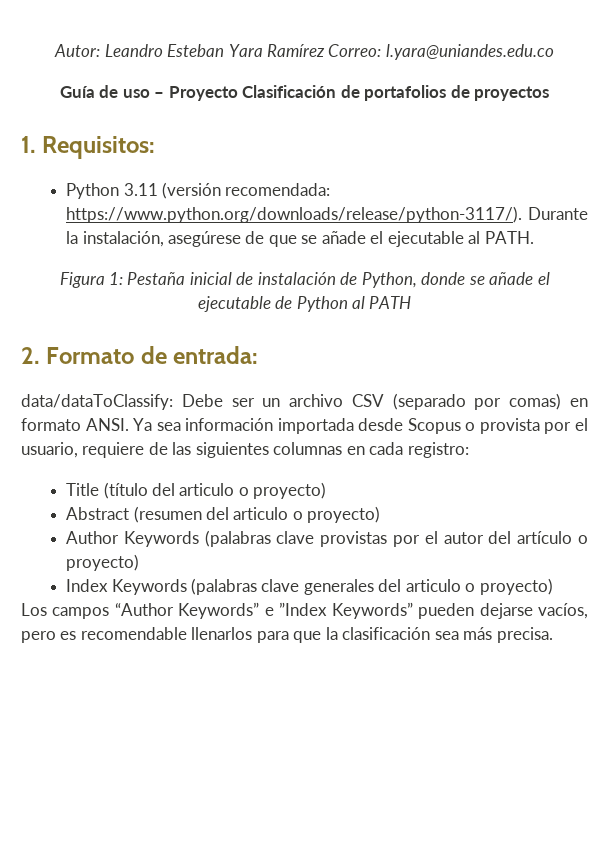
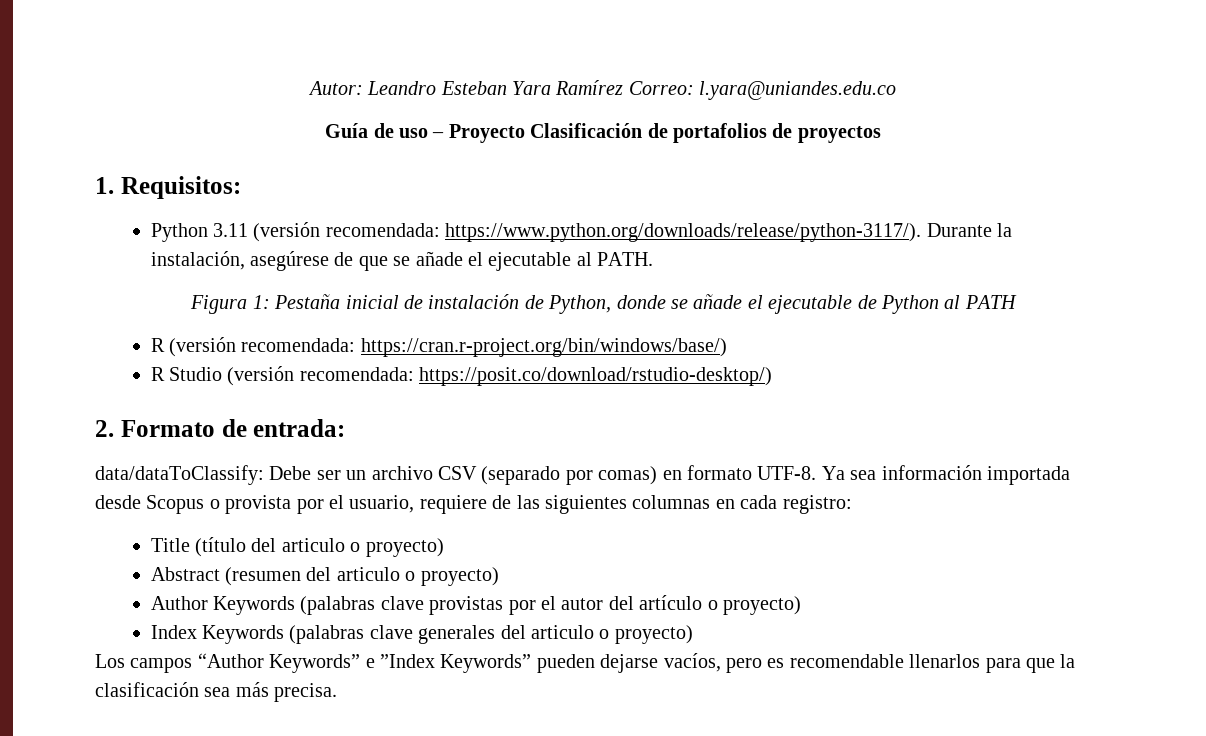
+ R (versión recomendada: https://cran.r-project.org/bin/windows/base/)
+ R Studio (versión recomendada: https://posit.co/download/rstudio-desktop/)
- data/dataToClassify: Debe ser un archivo CSV (separado por comas) en formato ANSI.
+ data/dataToClassify: Debe ser un archivo CSV (separado por comas) en formato UTF-8.

